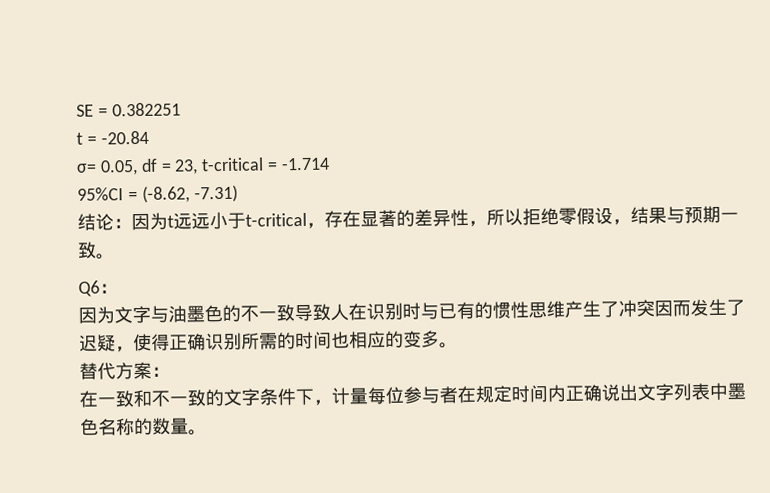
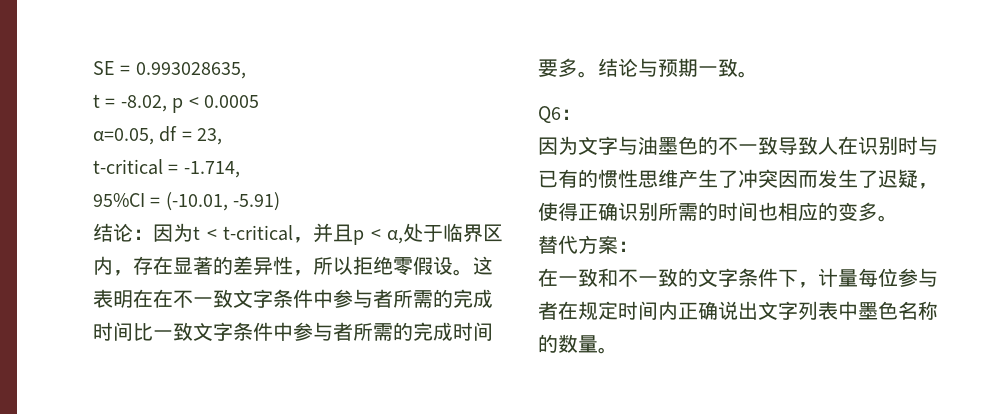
- SE = 0.382251
+ SE = 0.993028635,
- t = -20.84
- σ= 0.05, df = 23, t-critical = -1.714
+ t = -8.02, p < 0.0005
+ α=0.05, df = 23,
+ t-critical = -1.714,
- 95%CI = (-8.62, -7.31)
+ 95%CI = (-10.01, -5.91)
- 结论：因为t远远小于t-critical，存在显著的差异性，所以拒绝零假设，结果与预期一致。
+ 结论：因为t < t-critical，并且p < α,处于临界区内，存在显著的差异性，所以拒绝零假设。这表明在在不一致文字条件中参与者所需的完成时间比一致文字条件中参与者所需的完成时间要多。结论与预期一致。

